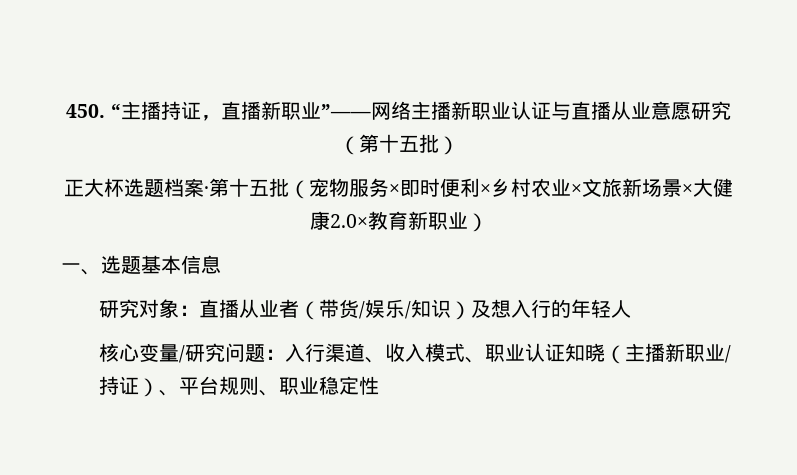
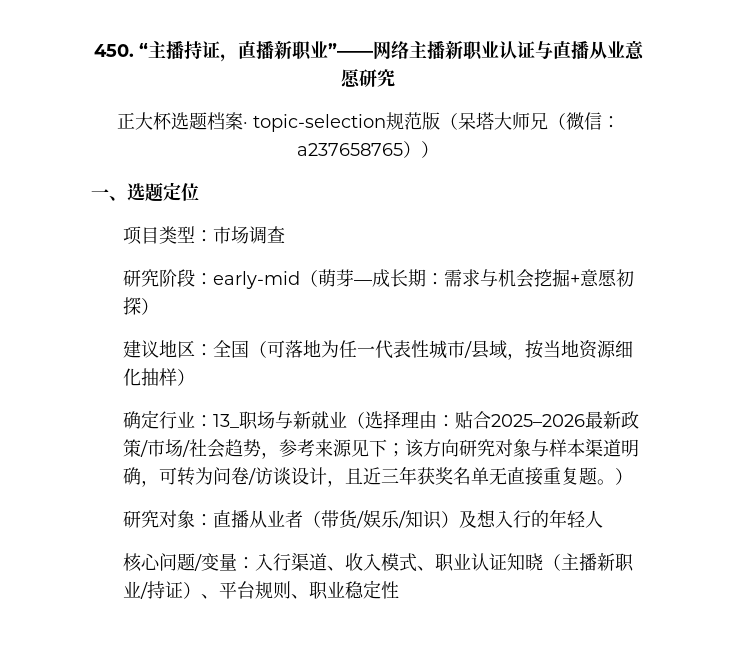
- 450. “主播持证，直播新职业”——网络主播新职业认证与直播从业意愿研究（第十五批）
+ 450. “主播持证，直播新职业”——网络主播新职业认证与直播从业意愿研究
- 正大杯选题档案·第十五批（宠物服务×即时便利×乡村农业×文旅新场景×大健康2.0×教育新职业）
- 一、选题基本信息
+ 正大杯选题档案· topic-selection规范版（呆塔大师兄（微信：a237658765））
+ 一、选题定位
+ 项目类型：市场调查
+ 研究阶段：early-mid（萌芽—成长期：需求与机会挖掘+意愿初探）
+ 建议地区：全国（可落地为任一代表性城市/县域，按当地资源细化抽样）
+ 确定行业：13_职场与新就业（选择理由：贴合2025–2026最新政策/市场/社会趋势，参考来源见下；该方向研究对象与样本渠道明确，可转为问卷/访谈设计，且近三年获奖名单无直接重复题。）
- 核心变量/研究问题：入行渠道、收入模式、职业认证知晓（主播新职业/持证）、平台规则、职业稳定性
+ 核心问题/变量：入行渠道、收入模式、职业认证知晓（主播新职业/持证）、平台规则、职业稳定性

